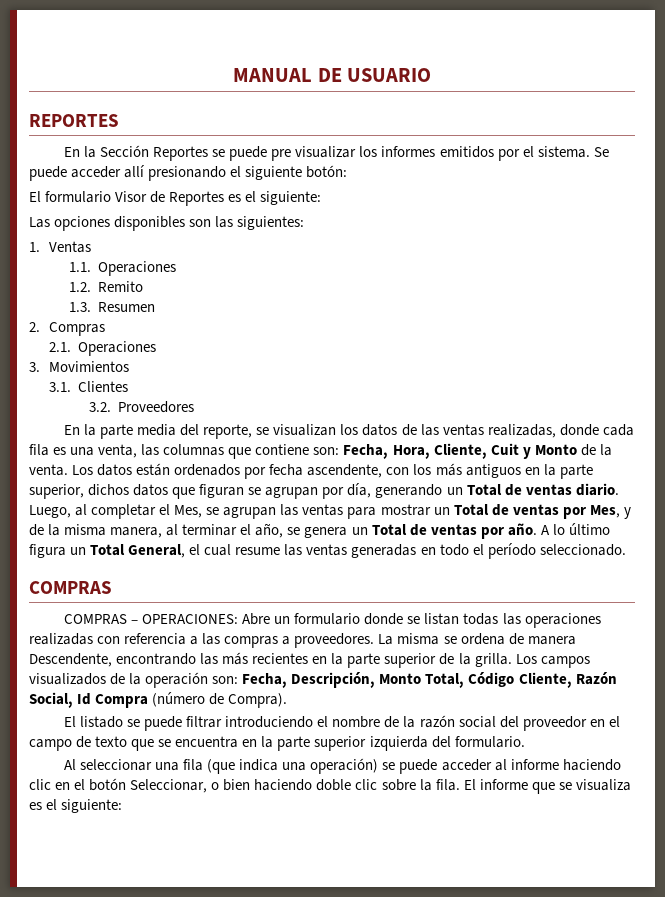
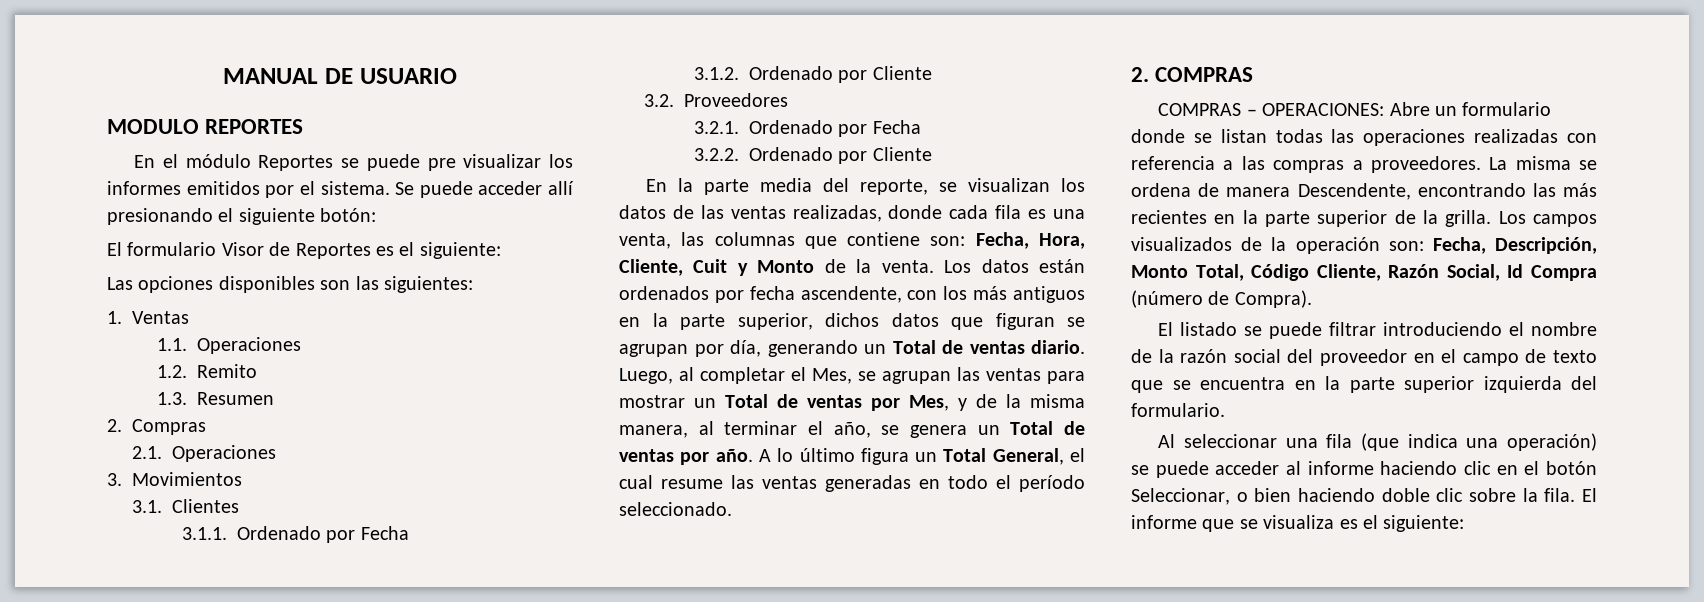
- REPORTES
+ MODULO REPORTES
- En la Sección Reportes se puede pre visualizar los informes emitidos por el sistema.
+ En el módulo Reportes se puede pre visualizar los informes emitidos por el sistema.
+ 3.1.1. Ordenado por Fecha
+ 3.1.2. Ordenado por Cliente
  3.2. Proveedores
+ 3.2.1. Ordenado por Fecha
+ 3.2.2. Ordenado por Cliente
  A lo último figura un Total General, el cual resume las ventas generadas en todo el período seleccionado.
- COMPRAS
+ 2. COMPRAS

